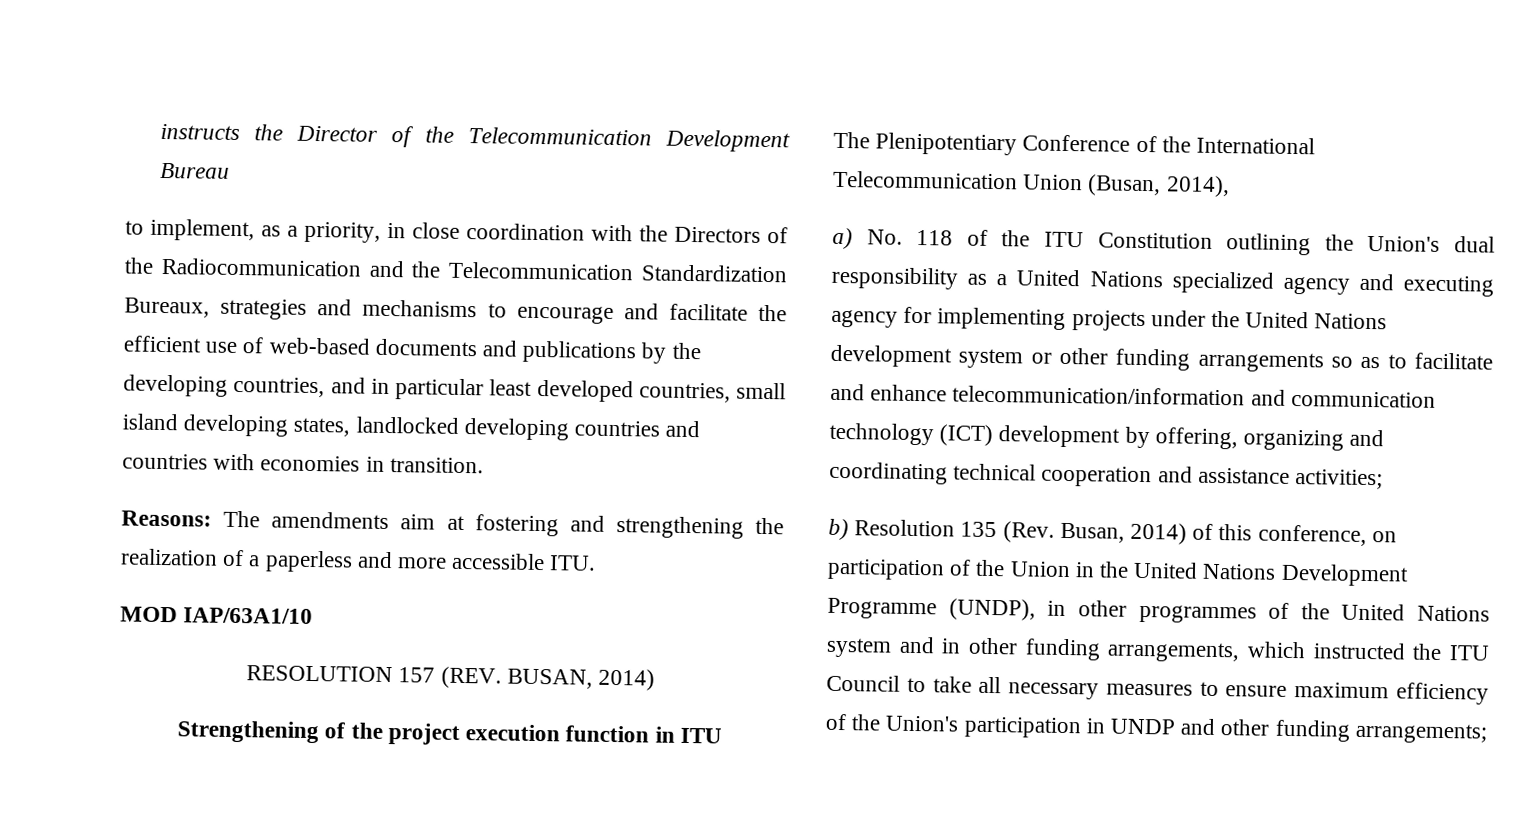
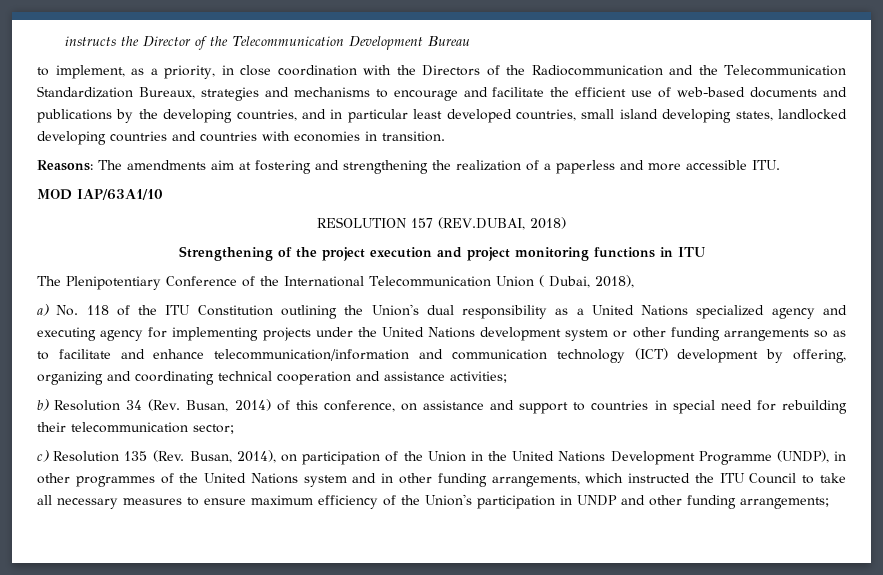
- RESOLUTION 157 (REV. BUSAN, 2014)
+ RESOLUTION 157 (REV.DUBAI, 2018)
- Strengthening of the project execution function in ITU
+ Strengthening of the project execution and project monitoring functions in ITU
- The Plenipotentiary Conference of the International Telecommunication Union (Busan, 2014),
+ The Plenipotentiary Conference of the International Telecommunication Union ( Dubai, 2018),
- b) Resolution 135 (Rev. Busan, 2014) of this conference, on participation of the Union in the United Nations Development Programme (UNDP), in other programmes of the United Nations system and in other funding arrangements, which instructed the ITU Council to take all necessary measures to ensure maximum efficiency of the Union's participation in UNDP and other funding arrangements;
+ b) Resolution 34 (Rev. Busan, 2014) of this conference, on assistance and support to countries in special need for rebuilding their telecommunication sector;
+ c) Resolution 135 (Rev. Busan, 2014), on participation of the Union in the United Nations Development Programme (UNDP), in other programmes of the United Nations system and in other funding arrangements, which instructed the ITU Council to take all necessary measures to ensure maximum efficiency of the Union's participation in UNDP and other funding arrangements;

